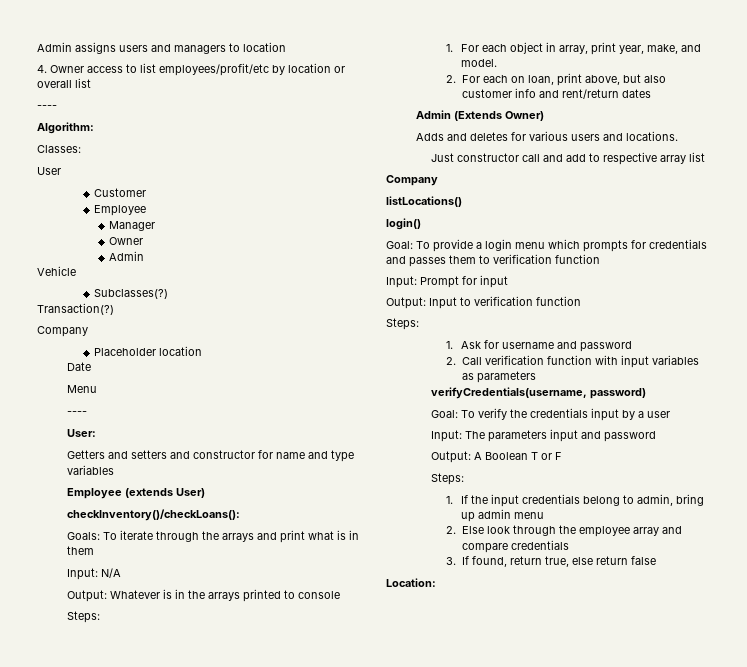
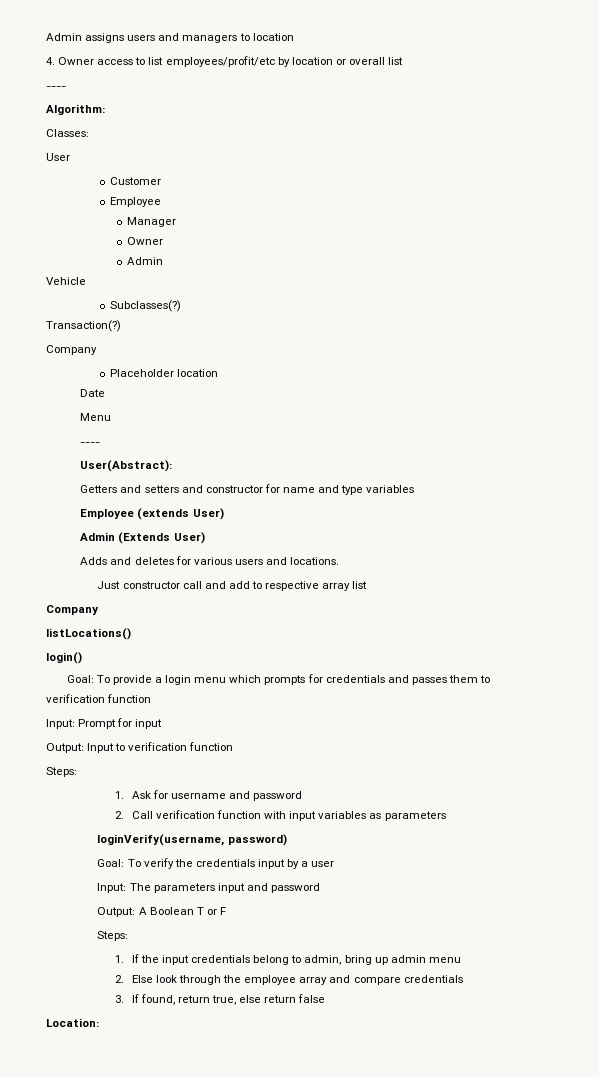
- User:
+ User(Abstract):
- checkInventory()/checkLoans():
- Goals: To iterate through the arrays and print what is in them
- Input: N/A
- Output: Whatever is in the arrays printed to console
- Steps:
- 1. For each object in array, print year, make, and model.
- 2. For each on loan, print above, but also customer info and rent/return dates
- Admin (Extends Owner)
+ Admin (Extends User)
- verifyCredentials(username, password)
+ loginVerify(username, password)

